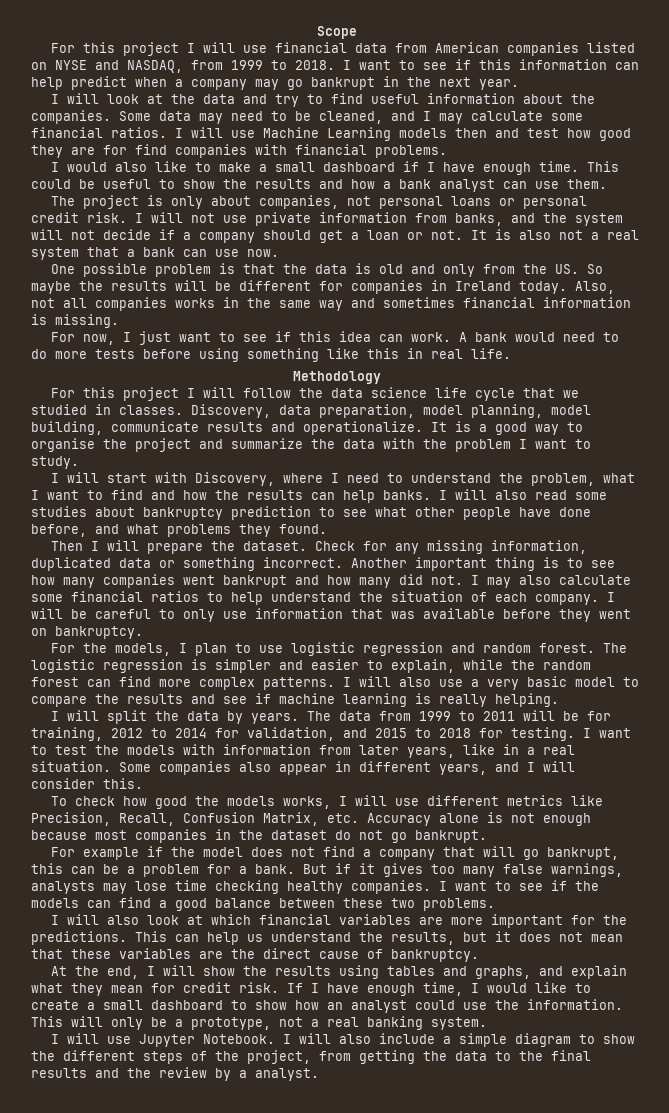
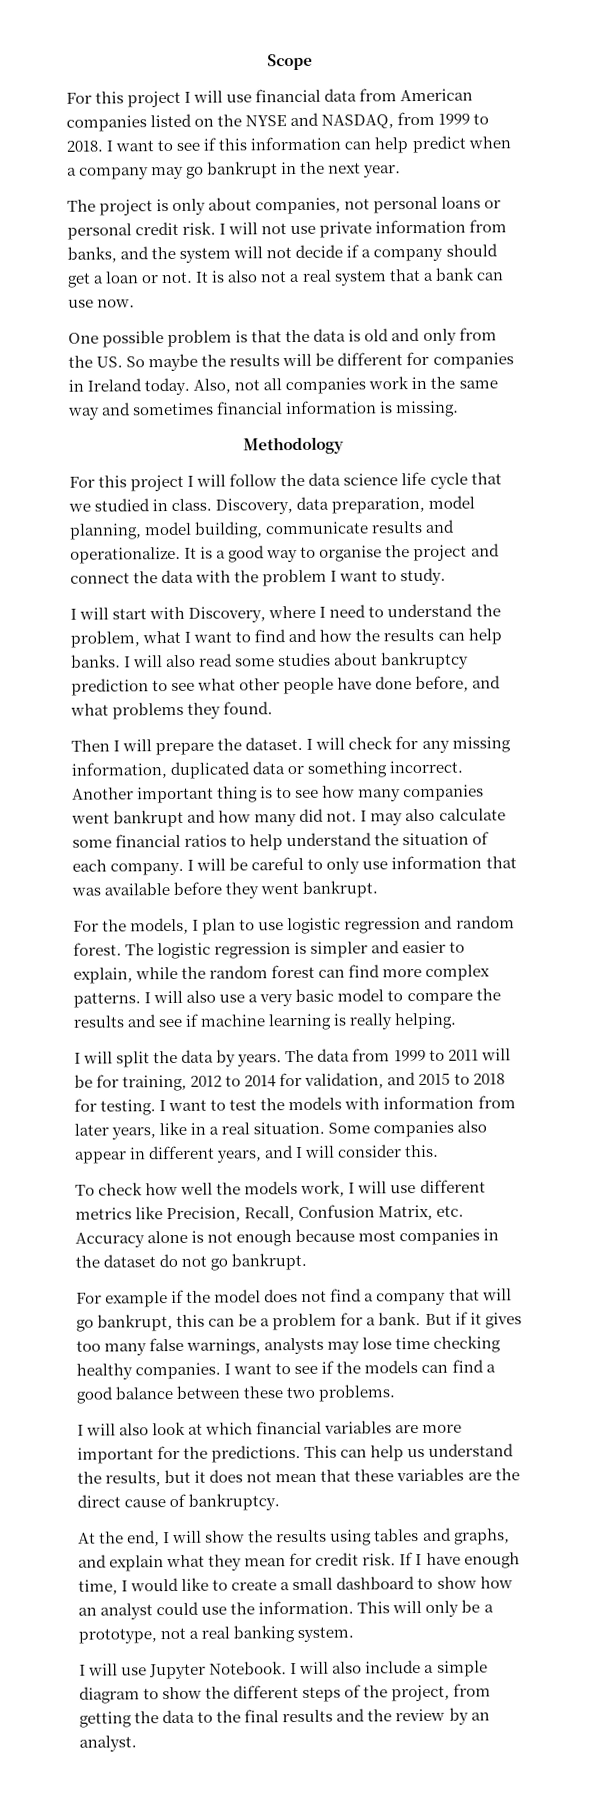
- For this project I will use financial data from American companies listed on NYSE and NASDAQ, from 1999 to 2018.
+ For this project I will use financial data from American companies listed on the NYSE and NASDAQ, from 1999 to 2018.
- I will look at the data and try to find useful information about the companies. Some data may need to be cleaned, and I may calculate some financial ratios. I will use Machine Learning models then and test how good they are for find companies with financial problems.
- I would also like to make a small dashboard if I have enough time. This could be useful to show the results and how a bank analyst can use them.
- Also, not all companies works in the same way and sometimes financial information is missing.
+ Also, not all companies work in the same way and sometimes financial information is missing.
- For now, I just want to see if this idea can work. A bank would need to do more tests before using something like this in real life.
- For this project I will follow the data science life cycle that we studied in classes.
+ For this project I will follow the data science life cycle that we studied in class.
- It is a good way to organise the project and summarize the data with the problem I want to study.
+ It is a good way to organise the project and connect the data with the problem I want to study.
- Check for any missing information, duplicated data or something incorrect.
+ I will check for any missing information, duplicated data or something incorrect.
- I will be careful to only use information that was available before they went on bankruptcy.
+ I will be careful to only use information that was available before they went bankrupt.
- To check how good the models works, I will use different metrics like Precision, Recall, Confusion Matrix, etc. Accuracy alone is not enough because most companies in the dataset do not go bankrupt.
+ To check how well the models work, I will use different metrics like Precision, Recall, Confusion Matrix, etc. Accuracy alone is not enough because most companies in the dataset do not go bankrupt.
- I will also include a simple diagram to show the different steps of the project, from getting the data to the final results and the review by a analyst.
+ I will also include a simple diagram to show the different steps of the project, from getting the data to the final results and the review by an analyst.

